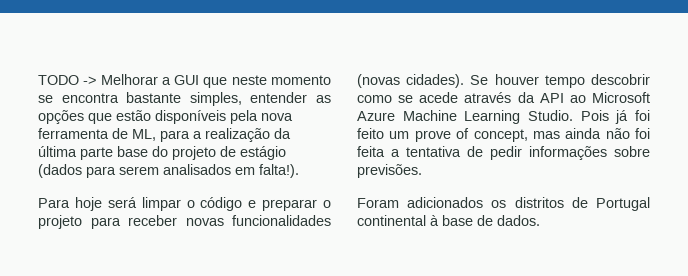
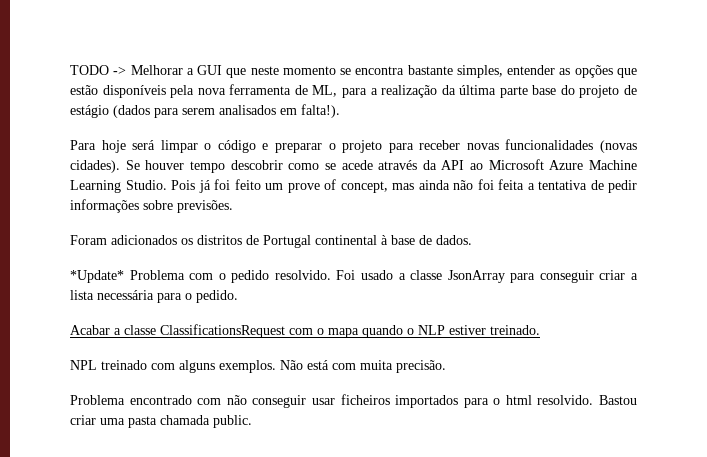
+ *Update* Problema com o pedido resolvido. Foi usado a classe JsonArray para conseguir criar a lista necessária para o pedido.
+ Acabar a classe ClassificationsRequest com o mapa quando o NLP estiver treinado.
+ NPL treinado com alguns exemplos. Não está com muita precisão.
+ Problema encontrado com não conseguir usar ficheiros importados para o html resolvido. Bastou criar uma pasta chamada public.

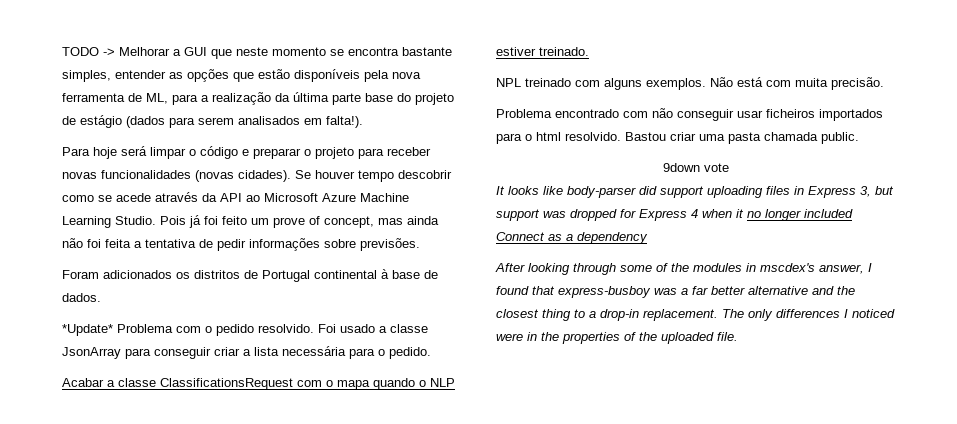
+ 9down vote
+ It looks like body-parser did support uploading files in Express 3, but support was dropped for Express 4 when it no longer included Connect as a dependency
+ After looking through some of the modules in mscdex's answer, I found that express-busboy was a far better alternative and the closest thing to a drop-in replacement. The only differences I noticed were in the properties of the uploaded file.

